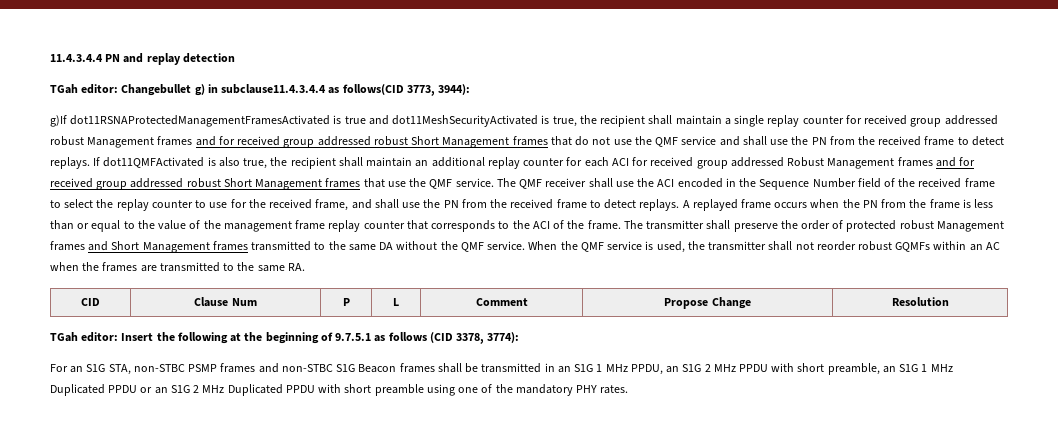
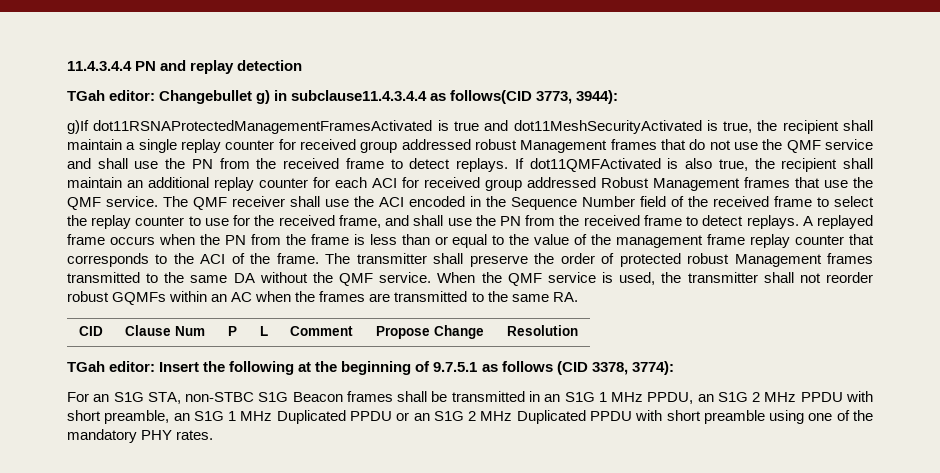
- g)If dot11RSNAProtectedManagementFramesActivated is true and dot11MeshSecurityActivated is true, the recipient shall maintain a single replay counter for received group addressed robust Management frames and for received group addressed robust Short Management frames that do not use the QMF service and shall use the PN from the received frame to detect replays.
+ g)If dot11RSNAProtectedManagementFramesActivated is true and dot11MeshSecurityActivated is true, the recipient shall maintain a single replay counter for received group addressed robust Management frames that do not use the QMF service and shall use the PN from the received frame to detect replays.
- If dot11QMFActivated is also true, the recipient shall maintain an additional replay counter for each ACI for received group addressed Robust Management frames and for received group addressed robust Short Management frames that use the QMF service.
+ If dot11QMFActivated is also true, the recipient shall maintain an additional replay counter for each ACI for received group addressed Robust Management frames that use the QMF service.
- The transmitter shall preserve the order of protected robust Management frames and Short Management frames transmitted to the same DA without the QMF service.
+ The transmitter shall preserve the order of protected robust Management frames transmitted to the same DA without the QMF service.
- For an S1G STA, non-STBC PSMP frames and non-STBC S1G Beacon frames shall be transmitted in an S1G 1 MHz PPDU, an S1G 2 MHz PPDU with short preamble, an S1G 1 MHz Duplicated PPDU or an S1G 2 MHz Duplicated PPDU with short preamble using one of the mandatory PHY rates.
+ For an S1G STA, non-STBC S1G Beacon frames shall be transmitted in an S1G 1 MHz PPDU, an S1G 2 MHz PPDU with short preamble, an S1G 1 MHz Duplicated PPDU or an S1G 2 MHz Duplicated PPDU with short preamble using one of the mandatory PHY rates.

